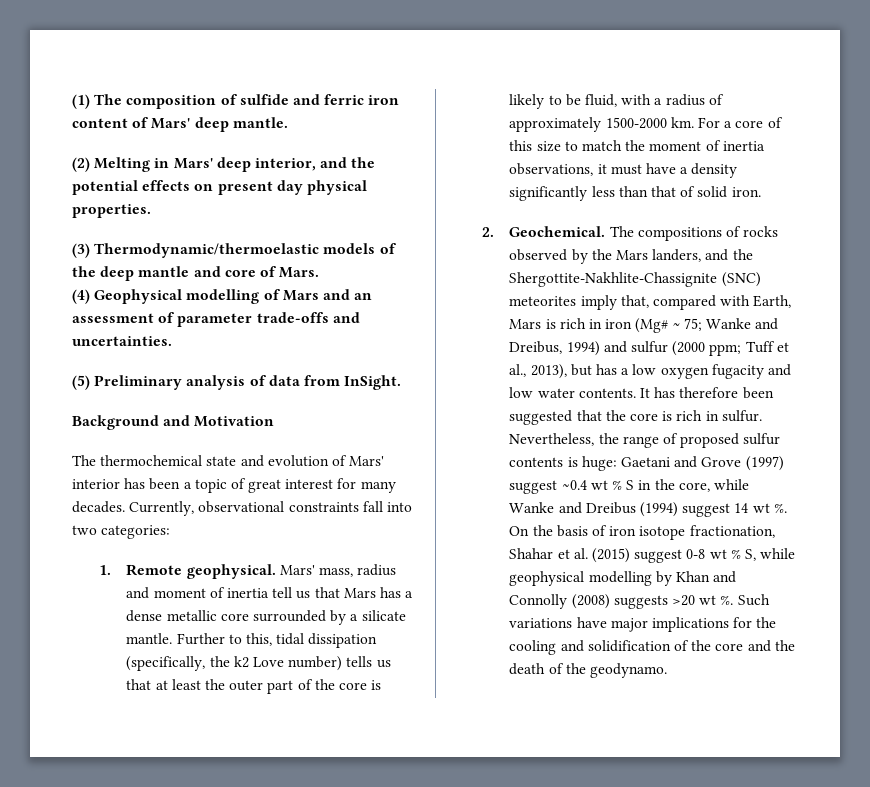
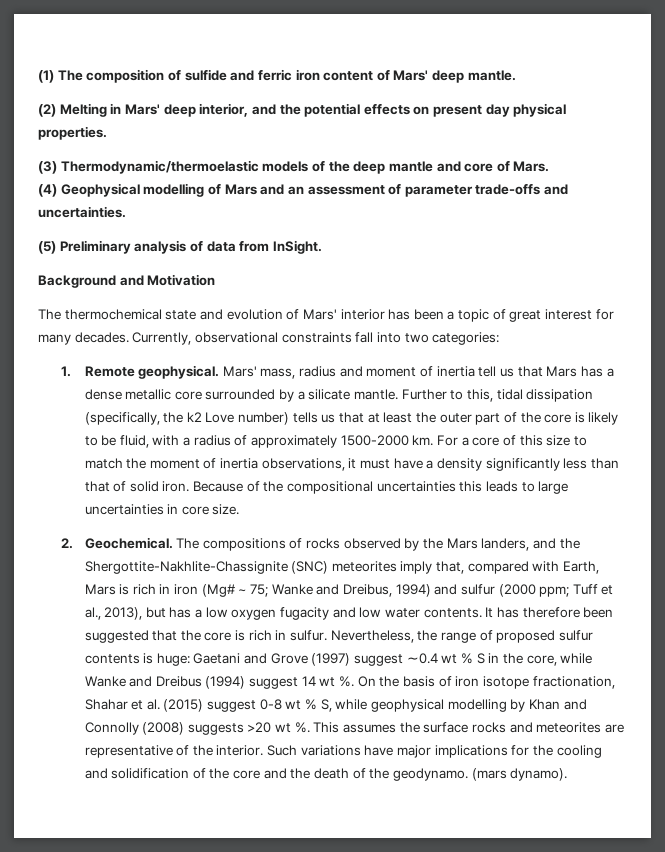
+ Because of the compositional uncertainties this leads to large uncertainties in core size.
+ This assumes the surface rocks and meteorites are representative of the interior.
+ (mars dynamo).

